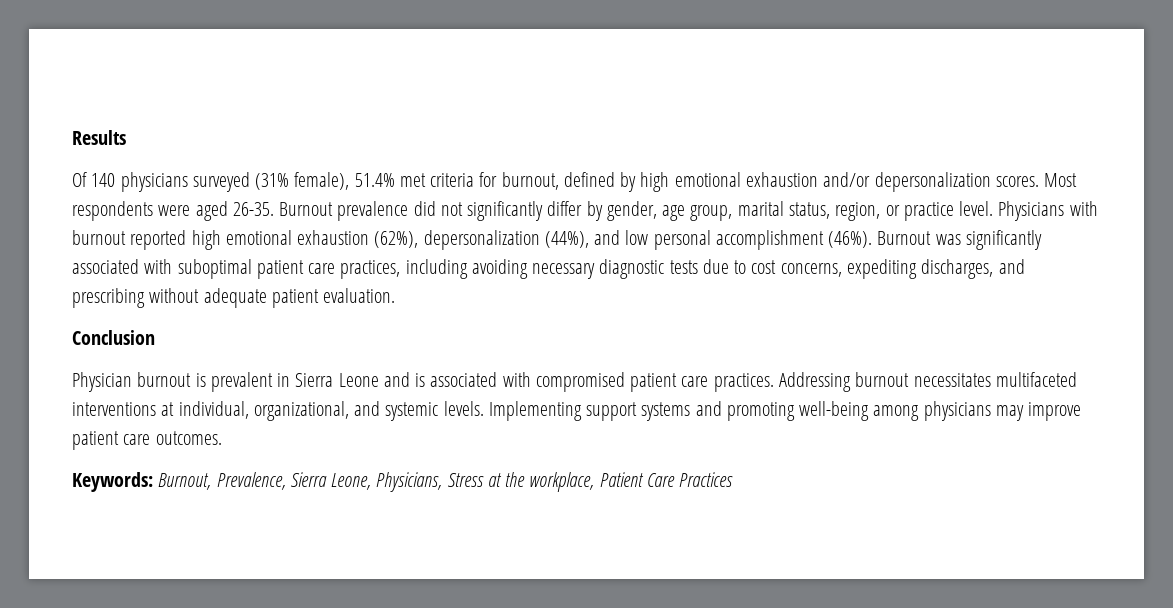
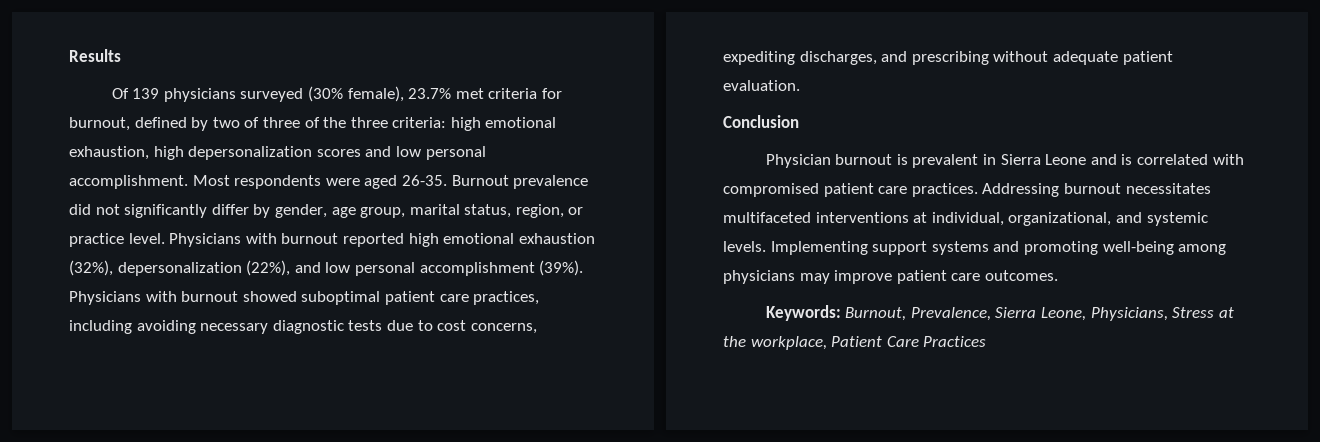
- Of 140 physicians surveyed (31% female), 51.4% met criteria for burnout, defined by high emotional exhaustion and/or depersonalization scores.
+ Of 139 physicians surveyed (30% female), 23.7% met criteria for burnout, defined by two of three of the three criteria: high emotional exhaustion, high depersonalization scores and low personal accomplishment.
- Physicians with burnout reported high emotional exhaustion (62%), depersonalization (44%), and low personal accomplishment (46%). Burnout was significantly associated with suboptimal patient care practices, including avoiding necessary diagnostic tests due to cost concerns, expediting discharges, and prescribing without adequate patient evaluation.
+ Physicians with burnout reported high emotional exhaustion (32%), depersonalization (22%), and low personal accomplishment (39%). Physicians with burnout showed suboptimal patient care practices, including avoiding necessary diagnostic tests due to cost concerns, expediting discharges, and prescribing without adequate patient evaluation.
- Physician burnout is prevalent in Sierra Leone and is associated with compromised patient care practices.
+ Physician burnout is prevalent in Sierra Leone and is correlated with compromised patient care practices.

